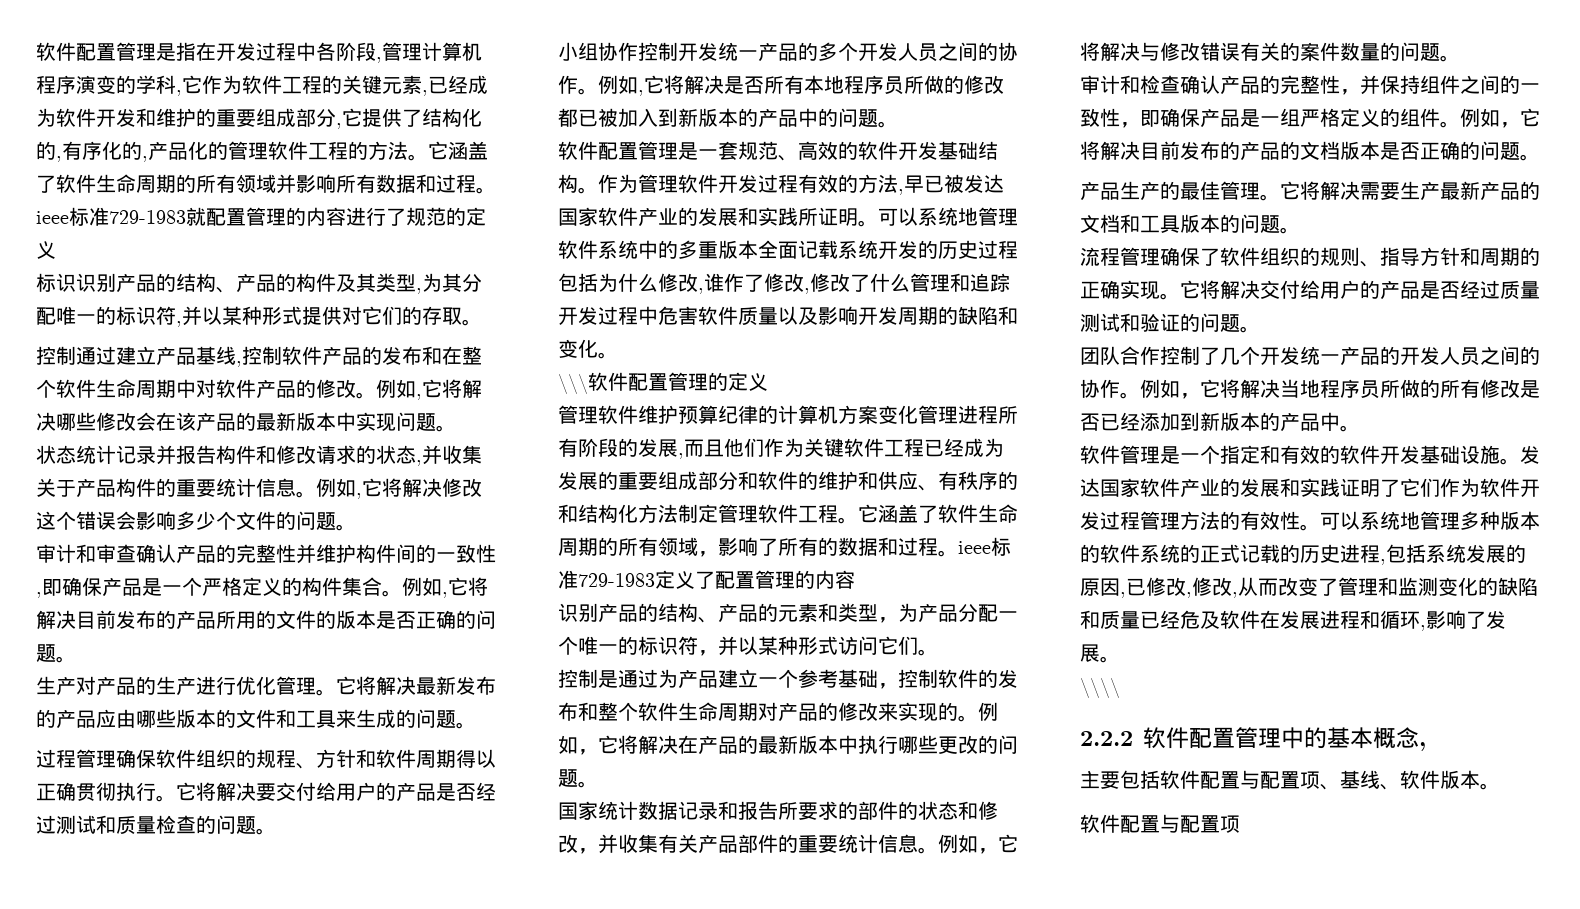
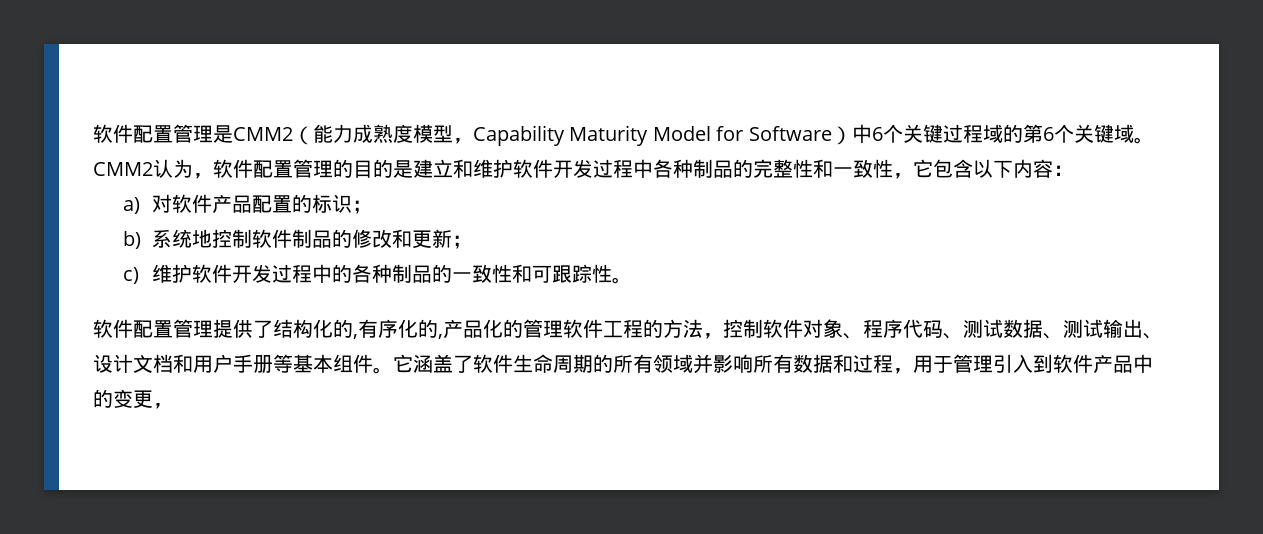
- 软件配置管理是指在开发过程中各阶段,管理计算机程序演变的学科,它作为软件工程的关键元素,已经成为软件开发和维护的重要组成部分,它提供了结构化的,有序化的,产品化的管理软件工程的方法。
+ 软件配置管理是CMM2（能力成熟度模型，Capability Maturity Model for Software）中6个关键过程域的第6个关键域。CMM2认为，软件配置管理的目的是建立和维护软件开发过程中各种制品的完整性和一致性，它包含以下内容：
+ a)对软件产品配置的标识；
+ b)系统地控制软件制品的修改和更新；
+ c)维护软件开发过程中的各种制品的一致性和可跟踪性。
+ 软件配置管理提供了结构化的,有序化的,产品化的管理软件工程的方法，控制软件对象、程序代码、测试数据、测试输出、设计文档和用户手册等基本组件。
- 它涵盖了软件生命周期的所有领域并影响所有数据和过程。ieee标准729-1983就配置管理的内容进行了规范的定义
- 标识识别产品的结构、产品的构件及其类型,为其分配唯一的标识符,并以某种形式提供对它们的存取。
- 控制通过建立产品基线,控制软件产品的发布和在整个软件生命周期中对软件产品的修改。例如,它将解决哪些修改会在该产品的最新版本中实现问题。
- 状态统计记录并报告构件和修改请求的状态,并收集关于产品构件的重要统计信息。例如,它将解决修改这个错误会影响多少个文件的问题。
- 审计和审查确认产品的完整性并维护构件间的一致性,即确保产品是一个严格定义的构件集合。例如,它将解决目前发布的产品所用的文件的版本是否正确的问题。
- 生产对产品的生产进行优化管理。它将解决最新发布的产品应由哪些版本的文件和工具来生成的问题。
- 过程管理确保软件组织的规程、方针和软件周期得以正确贯彻执行。它将解决要交付给用户的产品是否经过测试和质量检查的问题。
- 小组协作控制开发统一产品的多个开发人员之间的协作。例如,它将解决是否所有本地程序员所做的修改都已被加入到新版本的产品中的问题。
- 软件配置管理是一套规范、高效的软件开发基础结构。作为管理软件开发过程有效的方法,早已被发达国家软件产业的发展和实践所证明。可以系统地管理软件系统中的多重版本全面记载系统开发的历史过程包括为什么修改,谁作了修改,修改了什么管理和追踪开发过程中危害软件质量以及影响开发周期的缺陷和变化。
- \\\软件配置管理的定义
- 管理软件维护预算纪律的计算机方案变化管理进程所有阶段的发展,而且他们作为关键软件工程已经成为发展的重要组成部分和软件的维护和供应、有秩序的和结构化方法制定管理软件工程。它涵盖了软件生命周期的所有领域，影响了所有的数据和过程。ieee标准729-1983定义了配置管理的内容
- 识别产品的结构、产品的元素和类型，为产品分配一个唯一的标识符，并以某种形式访问它们。
- 控制是通过为产品建立一个参考基础，控制软件的发布和整个软件生命周期对产品的修改来实现的。例如，它将解决在产品的最新版本中执行哪些更改的问题。
- 国家统计数据记录和报告所要求的部件的状态和修改，并收集有关产品部件的重要统计信息。例如，它将解决与修改错误有关的案件数量的问题。
- 审计和检查确认产品的完整性，并保持组件之间的一致性，即确保产品是一组严格定义的组件。例如，它将解决目前发布的产品的文档版本是否正确的问题。
- 产品生产的最佳管理。它将解决需要生产最新产品的文档和工具版本的问题。
- 流程管理确保了软件组织的规则、指导方针和周期的正确实现。它将解决交付给用户的产品是否经过质量测试和验证的问题。
- 团队合作控制了几个开发统一产品的开发人员之间的协作。例如，它将解决当地程序员所做的所有修改是否已经添加到新版本的产品中。
- 软件管理是一个指定和有效的软件开发基础设施。发达国家软件产业的发展和实践证明了它们作为软件开发过程管理方法的有效性。可以系统地管理多种版本的软件系统的正式记载的历史进程,包括系统发展的原因,已修改,修改,从而改变了管理和监测变化的缺陷和质量已经危及软件在发展进程和循环,影响了发展。
- \\\\
- 2.2.2软件配置管理中的基本概念,
- 主要包括软件配置与配置项、基线、软件版本。
- 软件配置与配置项
+ 它涵盖了软件生命周期的所有领域并影响所有数据和过程，用于管理引入到软件产品中的变更，

